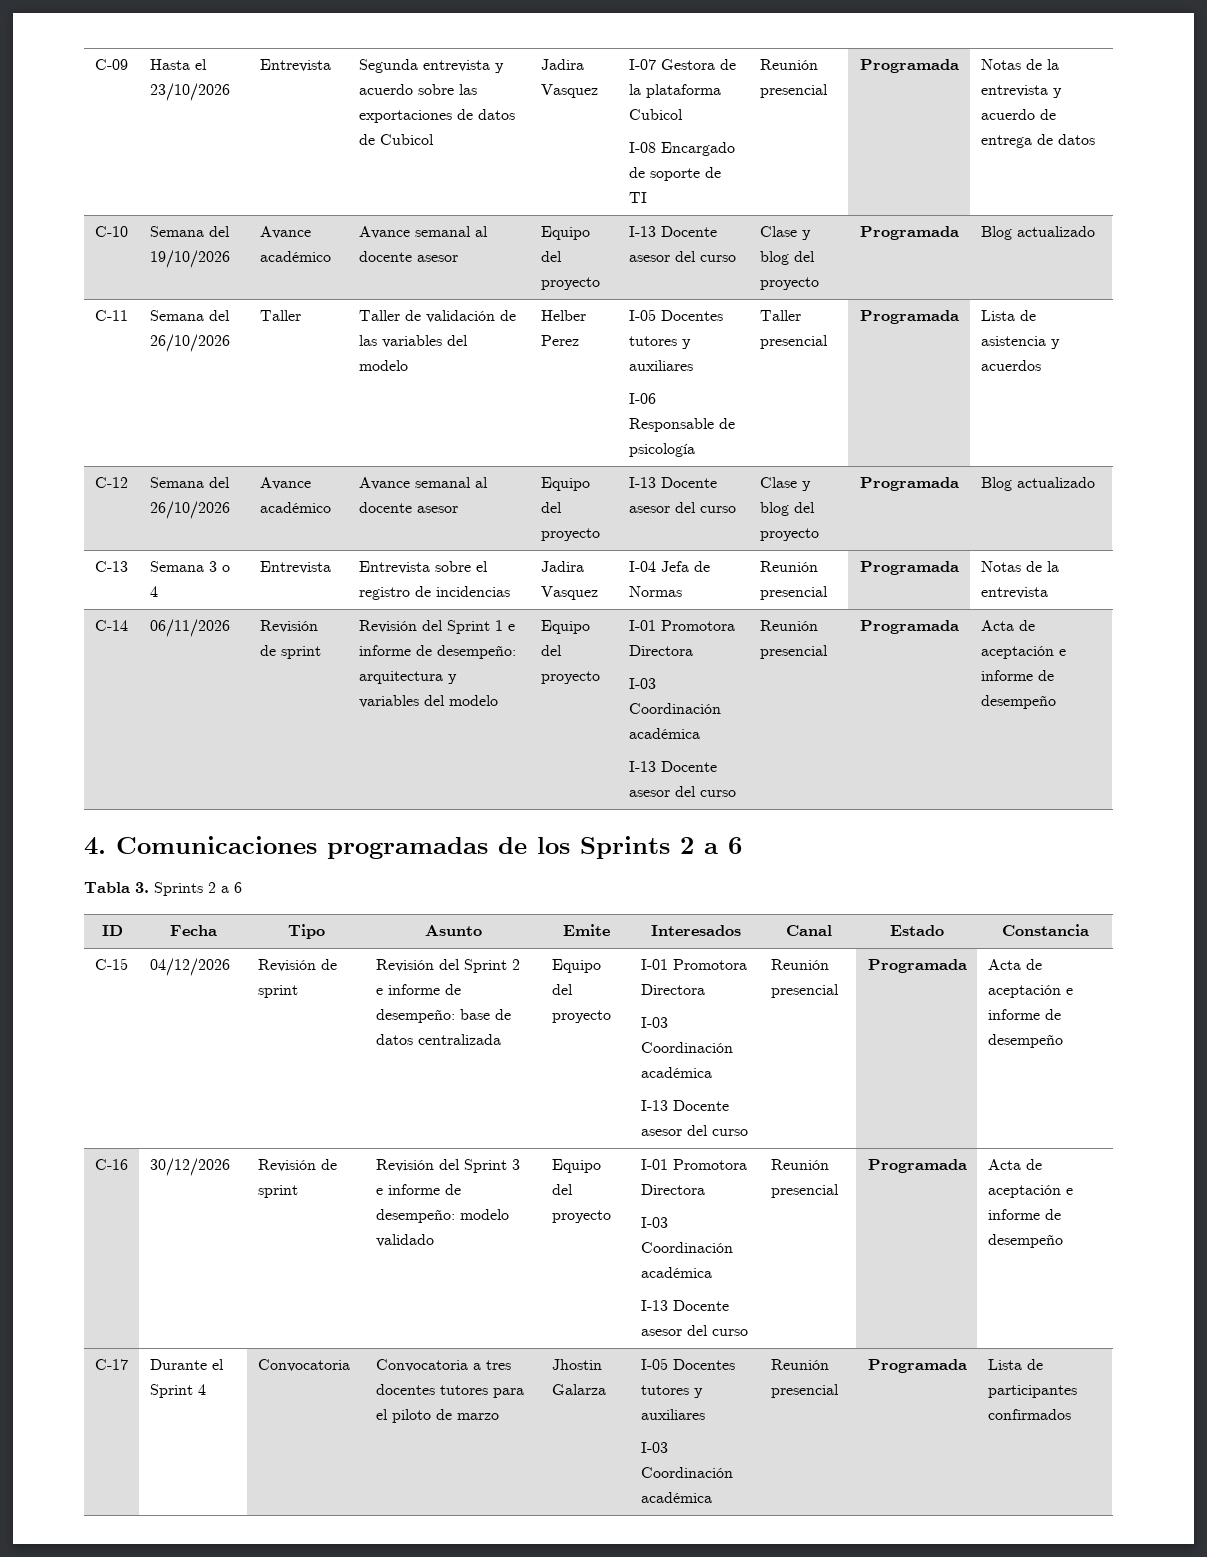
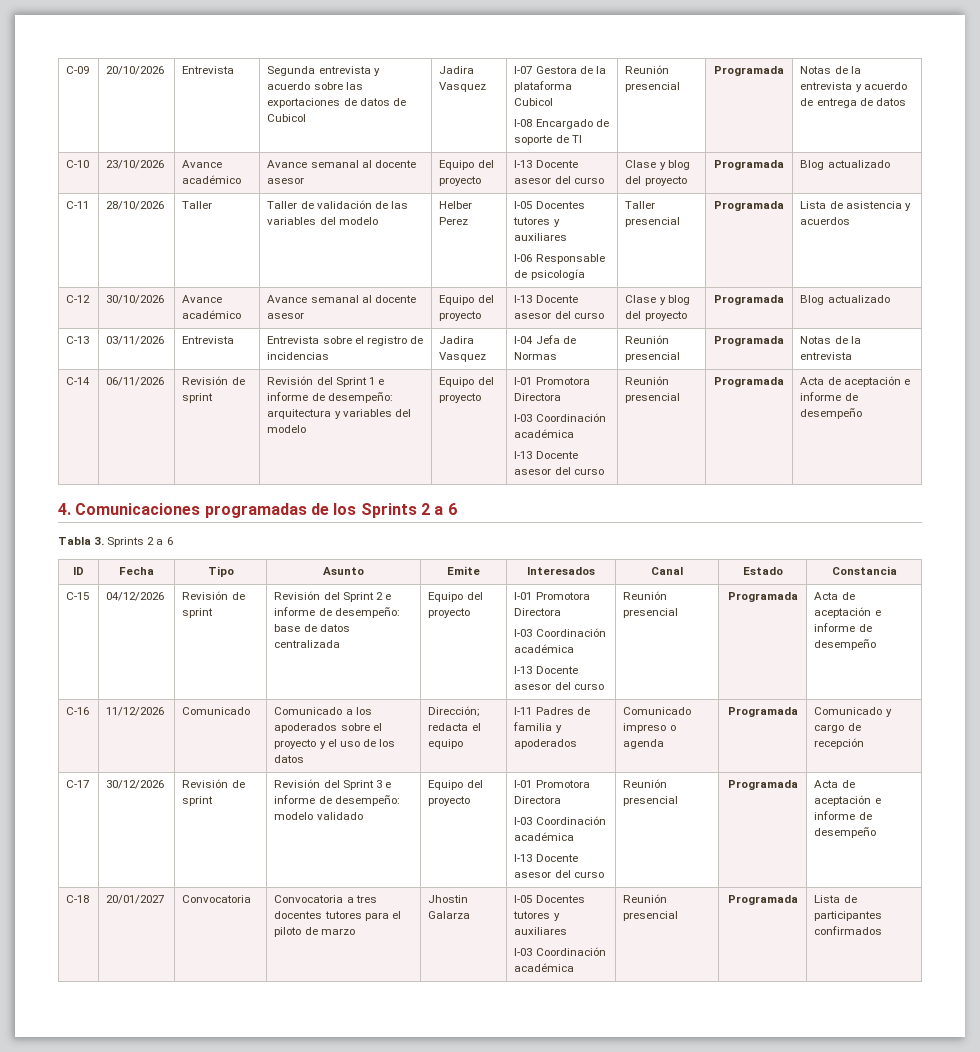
- Hasta el 23/10/2026
+ 20/10/2026
- C-10 | Semana del 19/10/2026 | Avance académico | Avance semanal al docente asesor | Equipo del proyecto | I-13 Docente asesor del curso | Clase y blog del proyecto | Programada | Blog actualizado
+ C-10 | 23/10/2026 | Avance académico | Avance semanal al docente asesor | Equipo del proyecto | I-13 Docente asesor del curso | Clase y blog del proyecto | Programada | Blog actualizado
- C-11 | Semana del 26/10/2026 | Taller | Taller de validación de las variables del modelo | Helber Perez | I-05 Docentes tutores y auxiliares
+ C-11 | 28/10/2026 | Taller | Taller de validación de las variables del modelo | Helber Perez | I-05 Docentes tutores y auxiliares
- C-12 | Semana del 26/10/2026 | Avance académico | Avance semanal al docente asesor | Equipo del proyecto | I-13 Docente asesor del curso | Clase y blog del proyecto | Programada | Blog actualizado
+ C-12 | 30/10/2026 | Avance académico | Avance semanal al docente asesor | Equipo del proyecto | I-13 Docente asesor del curso | Clase y blog del proyecto | Programada | Blog actualizado
- C-13 | Semana 3 o 4 | Entrevista | Entrevista sobre el registro de incidencias | Jadira Vasquez | I-04 Jefa de Normas | Reunión presencial | Programada | Notas de la entrevista
+ C-13 | 03/11/2026 | Entrevista | Entrevista sobre el registro de incidencias | Jadira Vasquez | I-04 Jefa de Normas | Reunión presencial | Programada | Notas de la entrevista
- C-16 | 30/12/2026 | Revisión de sprint | Revisión del Sprint 3 e informe de desempeño: modelo validado | Equipo del proyecto | I-01 Promotora Directora
+ C-16 | 11/12/2026 | Comunicado | Comunicado a los apoderados sobre el proyecto y el uso de los datos | Dirección; redacta el equipo | I-11 Padres de familia y apoderados | Comunicado impreso o agenda | Programada | Comunicado y cargo de recepción
+ C-17 | 30/12/2026 | Revisión de sprint | Revisión del Sprint 3 e informe de desempeño: modelo validado | Equipo del proyecto | I-01 Promotora Directora
- C-17 | Durante el Sprint 4 | Convocatoria | Convocatoria a tres docentes tutores para el piloto de marzo | Jhostin Galarza | I-05 Docentes tutores y auxiliares
+ C-18 | 20/01/2027 | Convocatoria | Convocatoria a tres docentes tutores para el piloto de marzo | Jhostin Galarza | I-05 Docentes tutores y auxiliares

